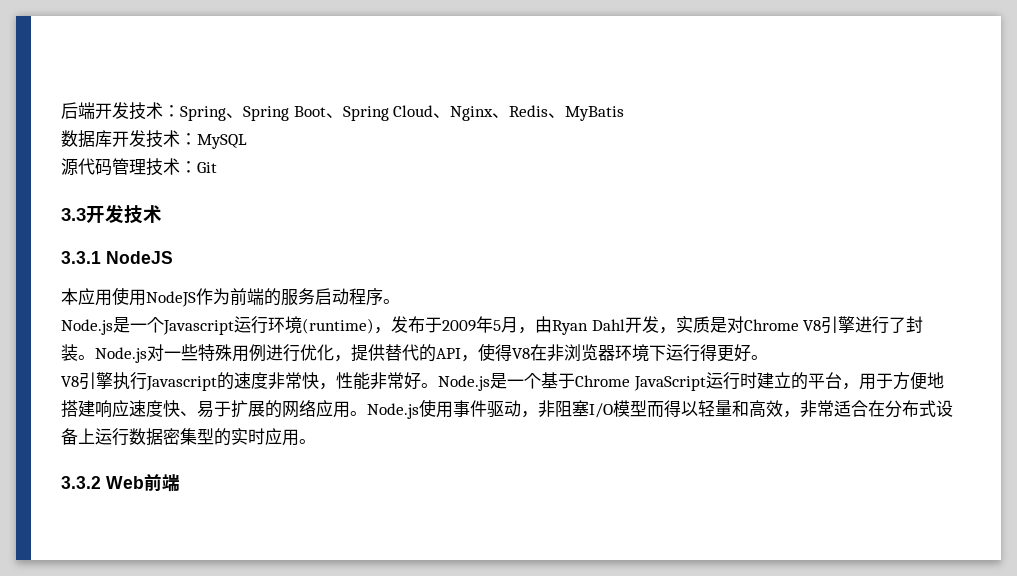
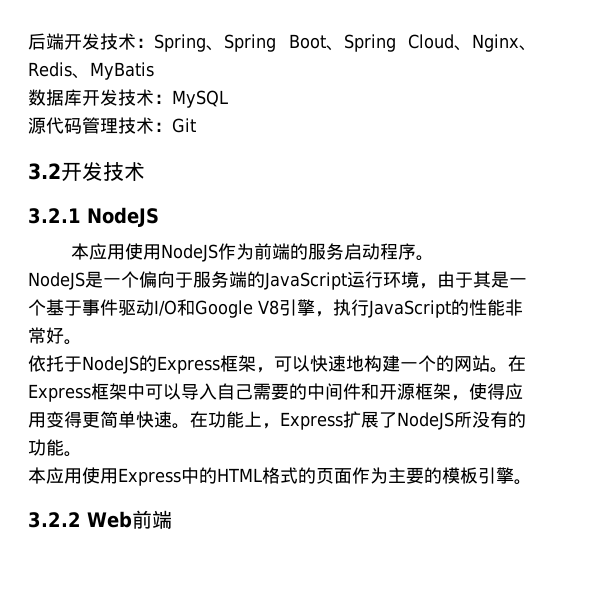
- 3.3开发技术
+ 3.2开发技术
- 3.3.1 NodeJS
+ 3.2.1 NodeJS
- Node.js是一个Javascript运行环境(runtime)，发布于2009年5月，由Ryan Dahl开发，实质是对Chrome V8引擎进行了封装。Node.js对一些特殊用例进行优化，提供替代的API，使得V8在非浏览器环境下运行得更好。
- V8引擎执行Javascript的速度非常快，性能非常好。Node.js是一个基于Chrome JavaScript运行时建立的平台，用于方便地搭建响应速度快、易于扩展的网络应用。Node.js使用事件驱动，非阻塞I/O模型而得以轻量和高效，非常适合在分布式设备上运行数据密集型的实时应用。
- 3.3.2 Web前端
+ NodeJS是一个偏向于服务端的JavaScript运行环境，由于其是一个基于事件驱动I/O和Google V8引擎，执行JavaScript的性能非常好。
+ 依托于NodeJS的Express框架，可以快速地构建一个的网站。在Express框架中可以导入自己需要的中间件和开源框架，使得应用变得更简单快速。在功能上，Express扩展了NodeJS所没有的功能。
+ 本应用使用Express中的HTML格式的页面作为主要的模板引擎。
+ 3.2.2 Web前端

